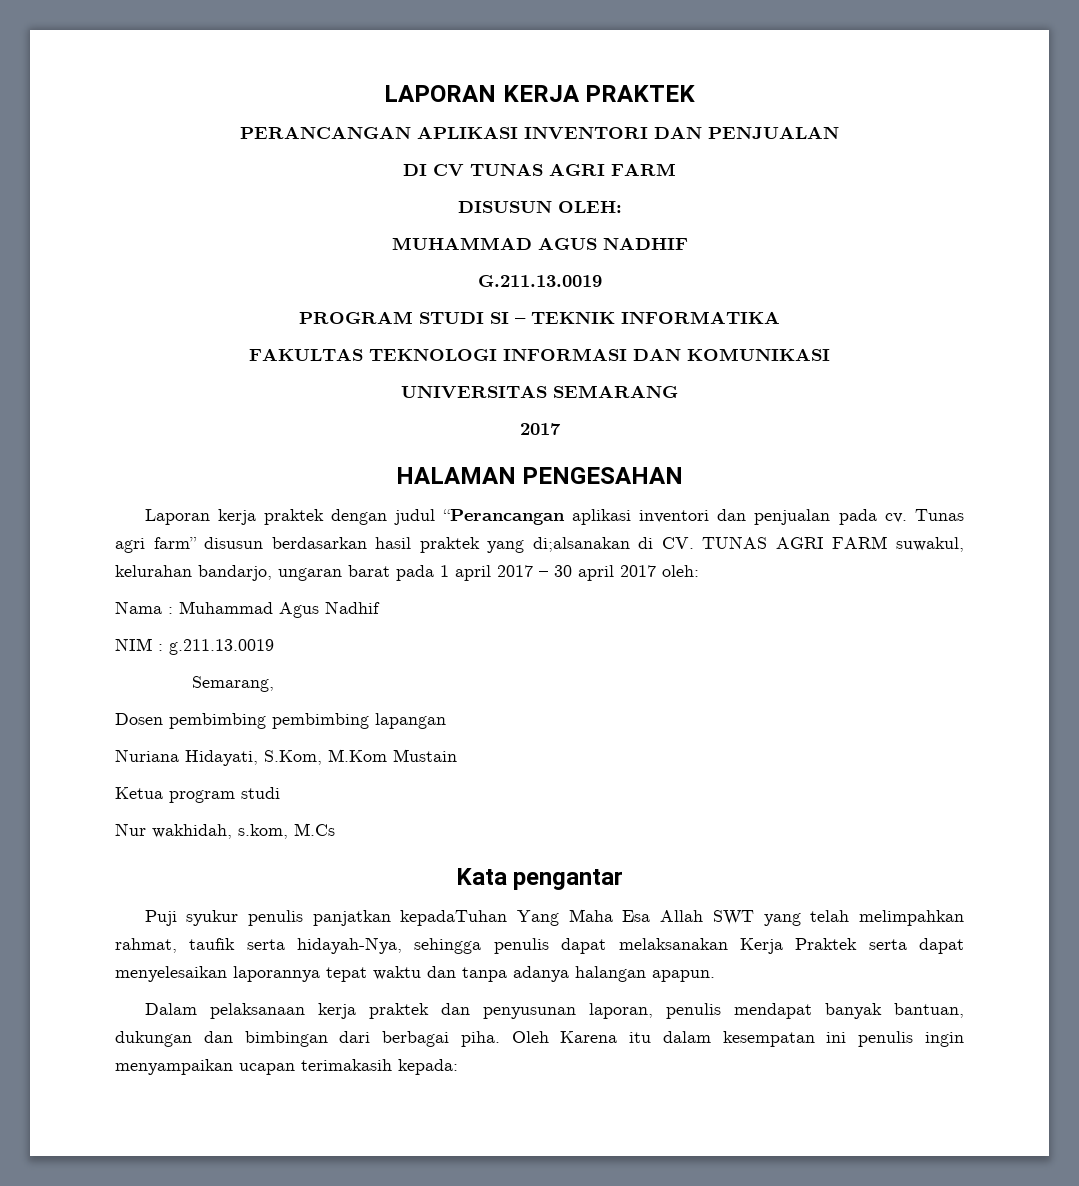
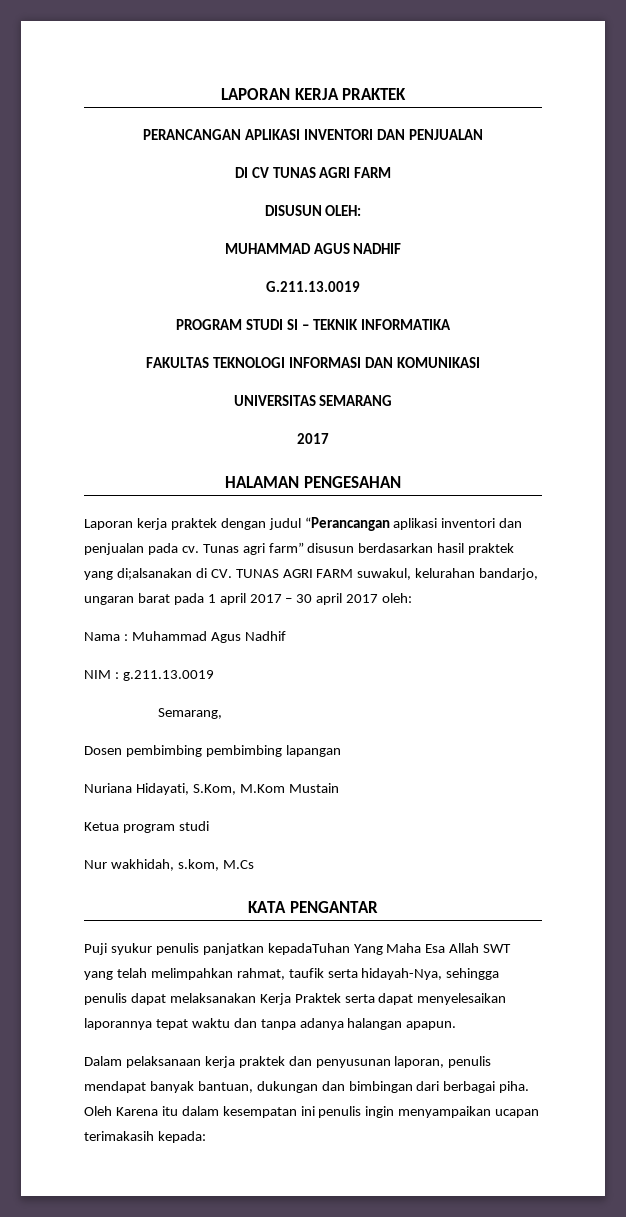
- Kata pengantar
+ KATA PENGANTAR

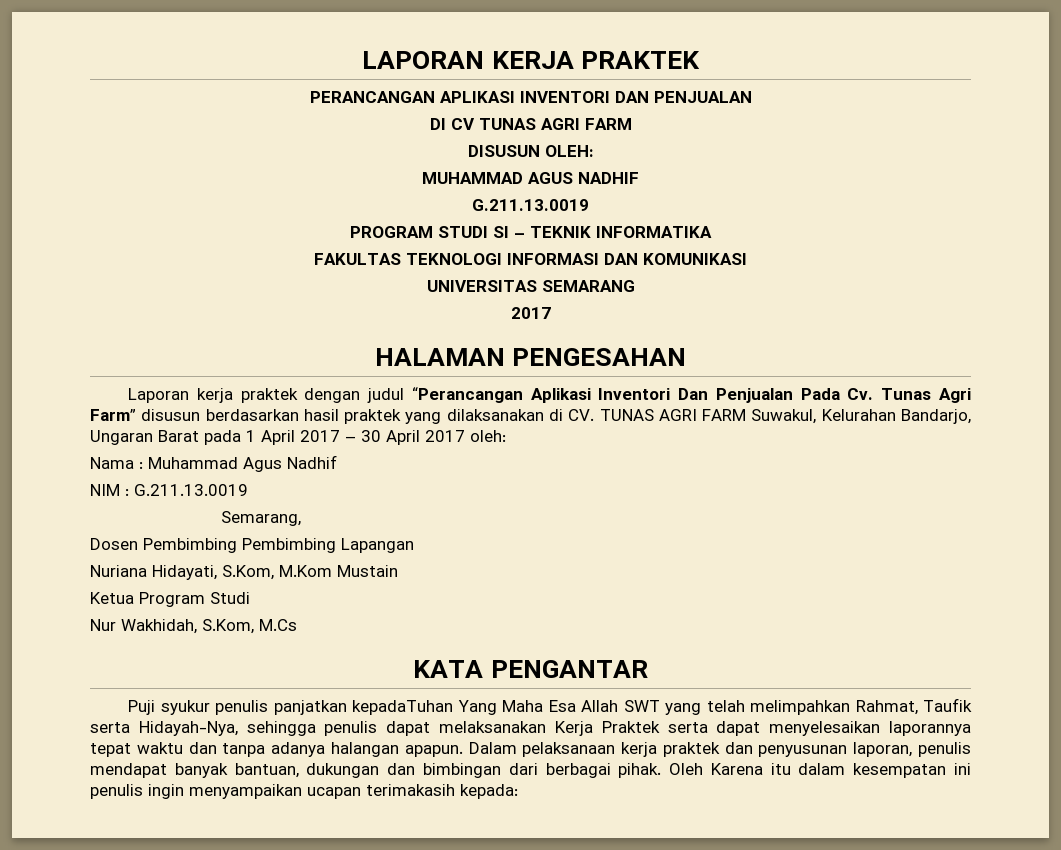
- Laporan kerja praktek dengan judul “Perancangan aplikasi inventori dan penjualan pada cv. Tunas agri farm” disusun berdasarkan hasil praktek yang di;alsanakan di CV. TUNAS AGRI FARM suwakul, kelurahan bandarjo, ungaran barat pada 1 april 2017 – 30 april 2017 oleh:
+ Laporan kerja praktek dengan judul “Perancangan Aplikasi Inventori Dan Penjualan Pada Cv. Tunas Agri Farm” disusun berdasarkan hasil praktek yang dilaksanakan di CV. TUNAS AGRI FARM Suwakul, Kelurahan Bandarjo, Ungaran Barat pada 1 April 2017 – 30 April 2017 oleh:
- NIM : g.211.13.0019
+ NIM : G.211.13.0019
- Dosen pembimbing pembimbing lapangan
+ Dosen Pembimbing Pembimbing Lapangan
- Ketua program studi
+ Ketua Program Studi
- Nur wakhidah, s.kom, M.Cs
+ Nur Wakhidah, S.Kom, M.Cs
- Puji syukur penulis panjatkan kepadaTuhan Yang Maha Esa Allah SWT yang telah melimpahkan rahmat, taufik serta hidayah-Nya, sehingga penulis dapat melaksanakan Kerja Praktek serta dapat menyelesaikan laporannya tepat waktu dan tanpa adanya halangan apapun.
- Dalam pelaksanaan kerja praktek dan penyusunan laporan, penulis mendapat banyak bantuan, dukungan dan bimbingan dari berbagai piha.
+ Puji syukur penulis panjatkan kepadaTuhan Yang Maha Esa Allah SWT yang telah melimpahkan Rahmat, Taufik serta Hidayah-Nya, sehingga penulis dapat melaksanakan Kerja Praktek serta dapat menyelesaikan laporannya tepat waktu dan tanpa adanya halangan apapun. Dalam pelaksanaan kerja praktek dan penyusunan laporan, penulis mendapat banyak bantuan, dukungan dan bimbingan dari berbagai pihak.

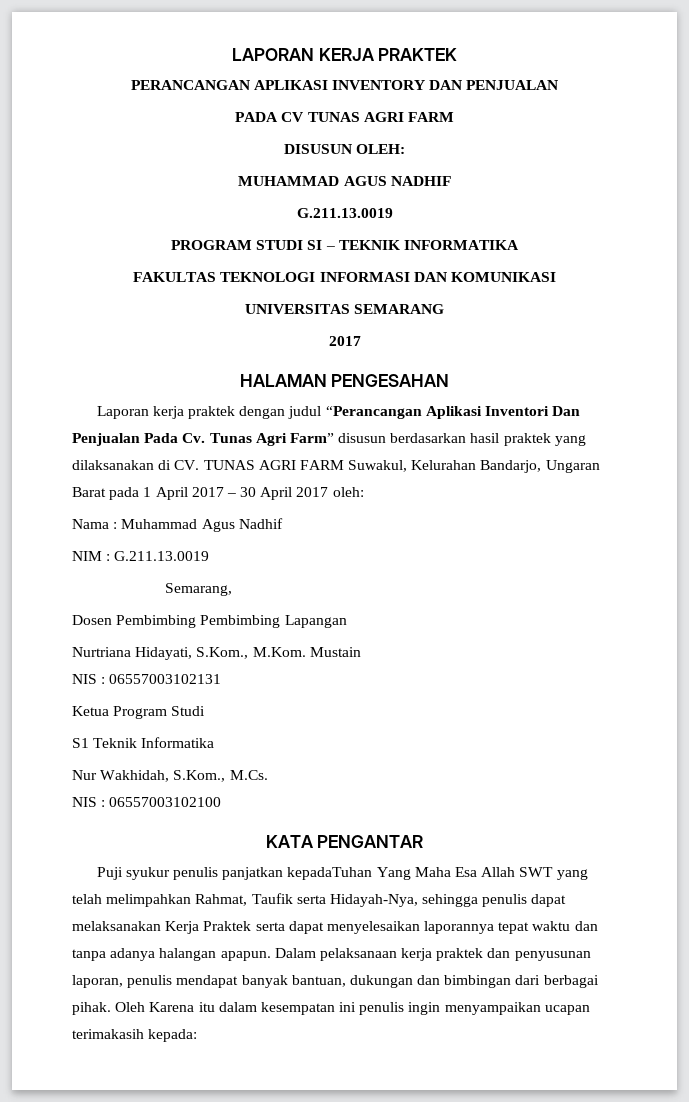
- PERANCANGAN APLIKASI INVENTORI DAN PENJUALAN
+ PERANCANGAN APLIKASI INVENTORY DAN PENJUALAN
- DI CV TUNAS AGRI FARM
+ PADA CV TUNAS AGRI FARM
- Nuriana Hidayati, S.Kom, M.Kom Mustain
+ Nurtriana Hidayati, S.Kom., M.Kom. Mustain
+ NIS : 06557003102131
+ S1 Teknik Informatika
- Nur Wakhidah, S.Kom, M.Cs
+ Nur Wakhidah, S.Kom., M.Cs.
+ NIS : 06557003102100

